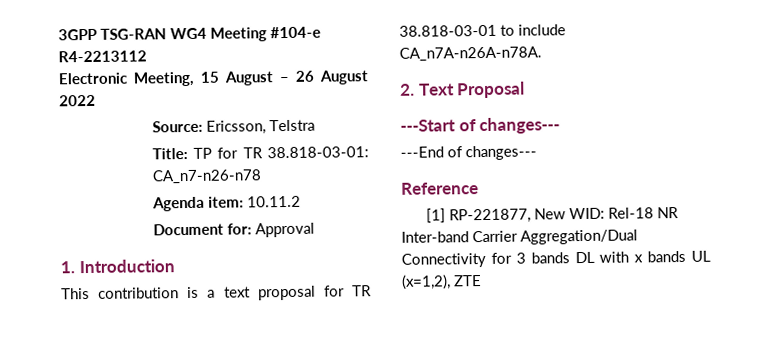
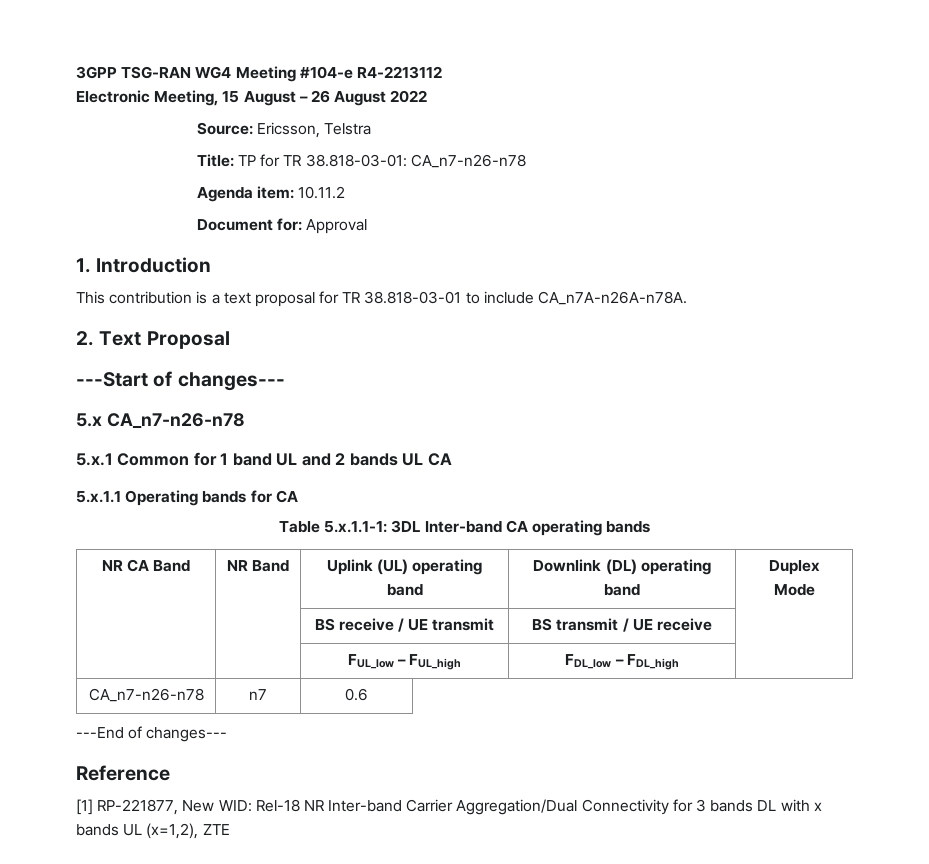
+ 5.x CA_n7-n26-n78
+ 5.x.1 Common for 1 band UL and 2 bands UL CA
+ 5.x.1.1 Operating bands for CA
+ Table 5.x.1.1-1: 3DL Inter-band CA operating bands
+ NR CA Band | NR Band | Uplink (UL) operating band | Downlink (DL) operating band | Duplex Mode
+ | | BS receive / UE transmit | BS transmit / UE receive |
+ | | FUL_low – FUL_high | FDL_low – FDL_high |
+ CA_n7-n26-n78 | n7 | 0.6

